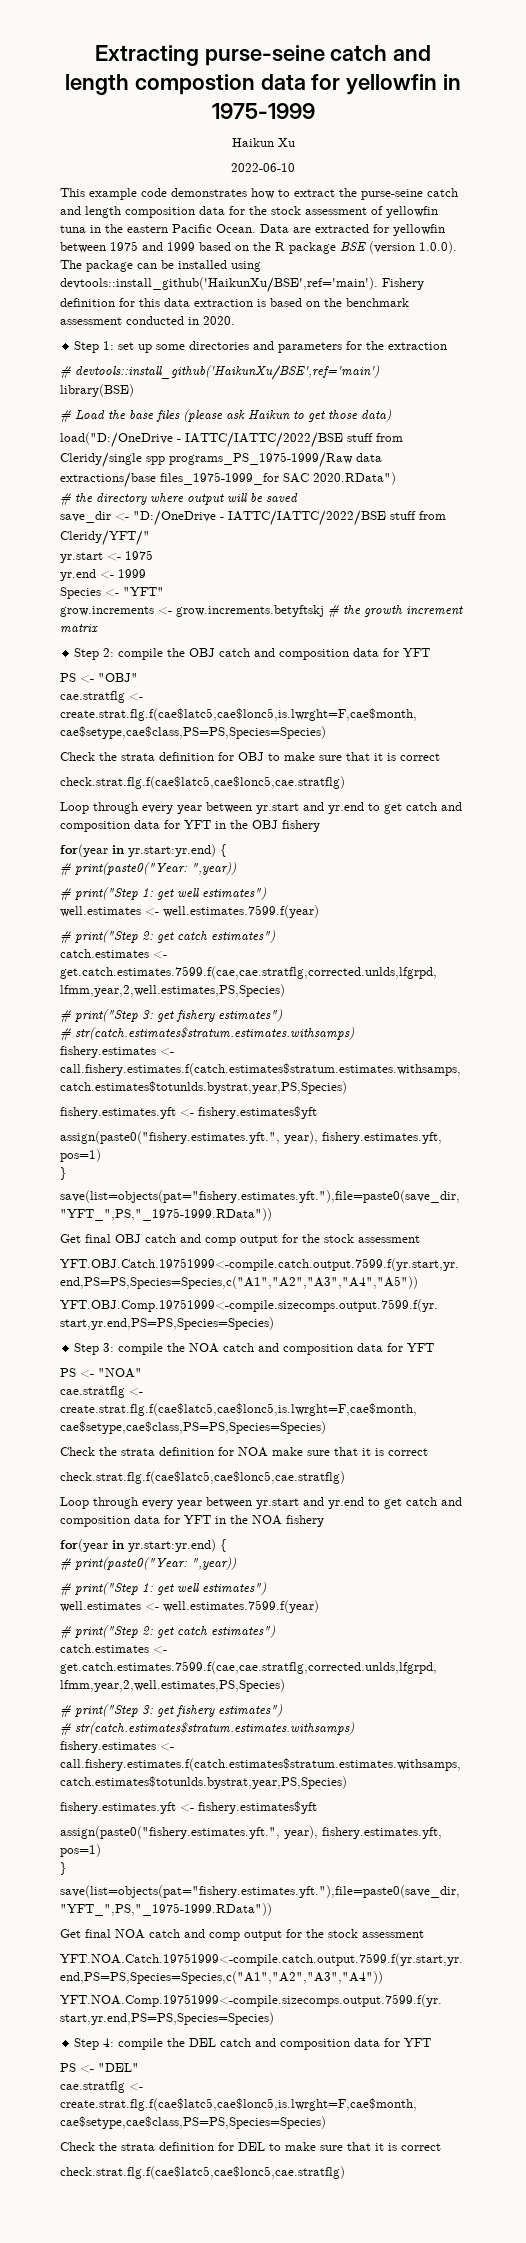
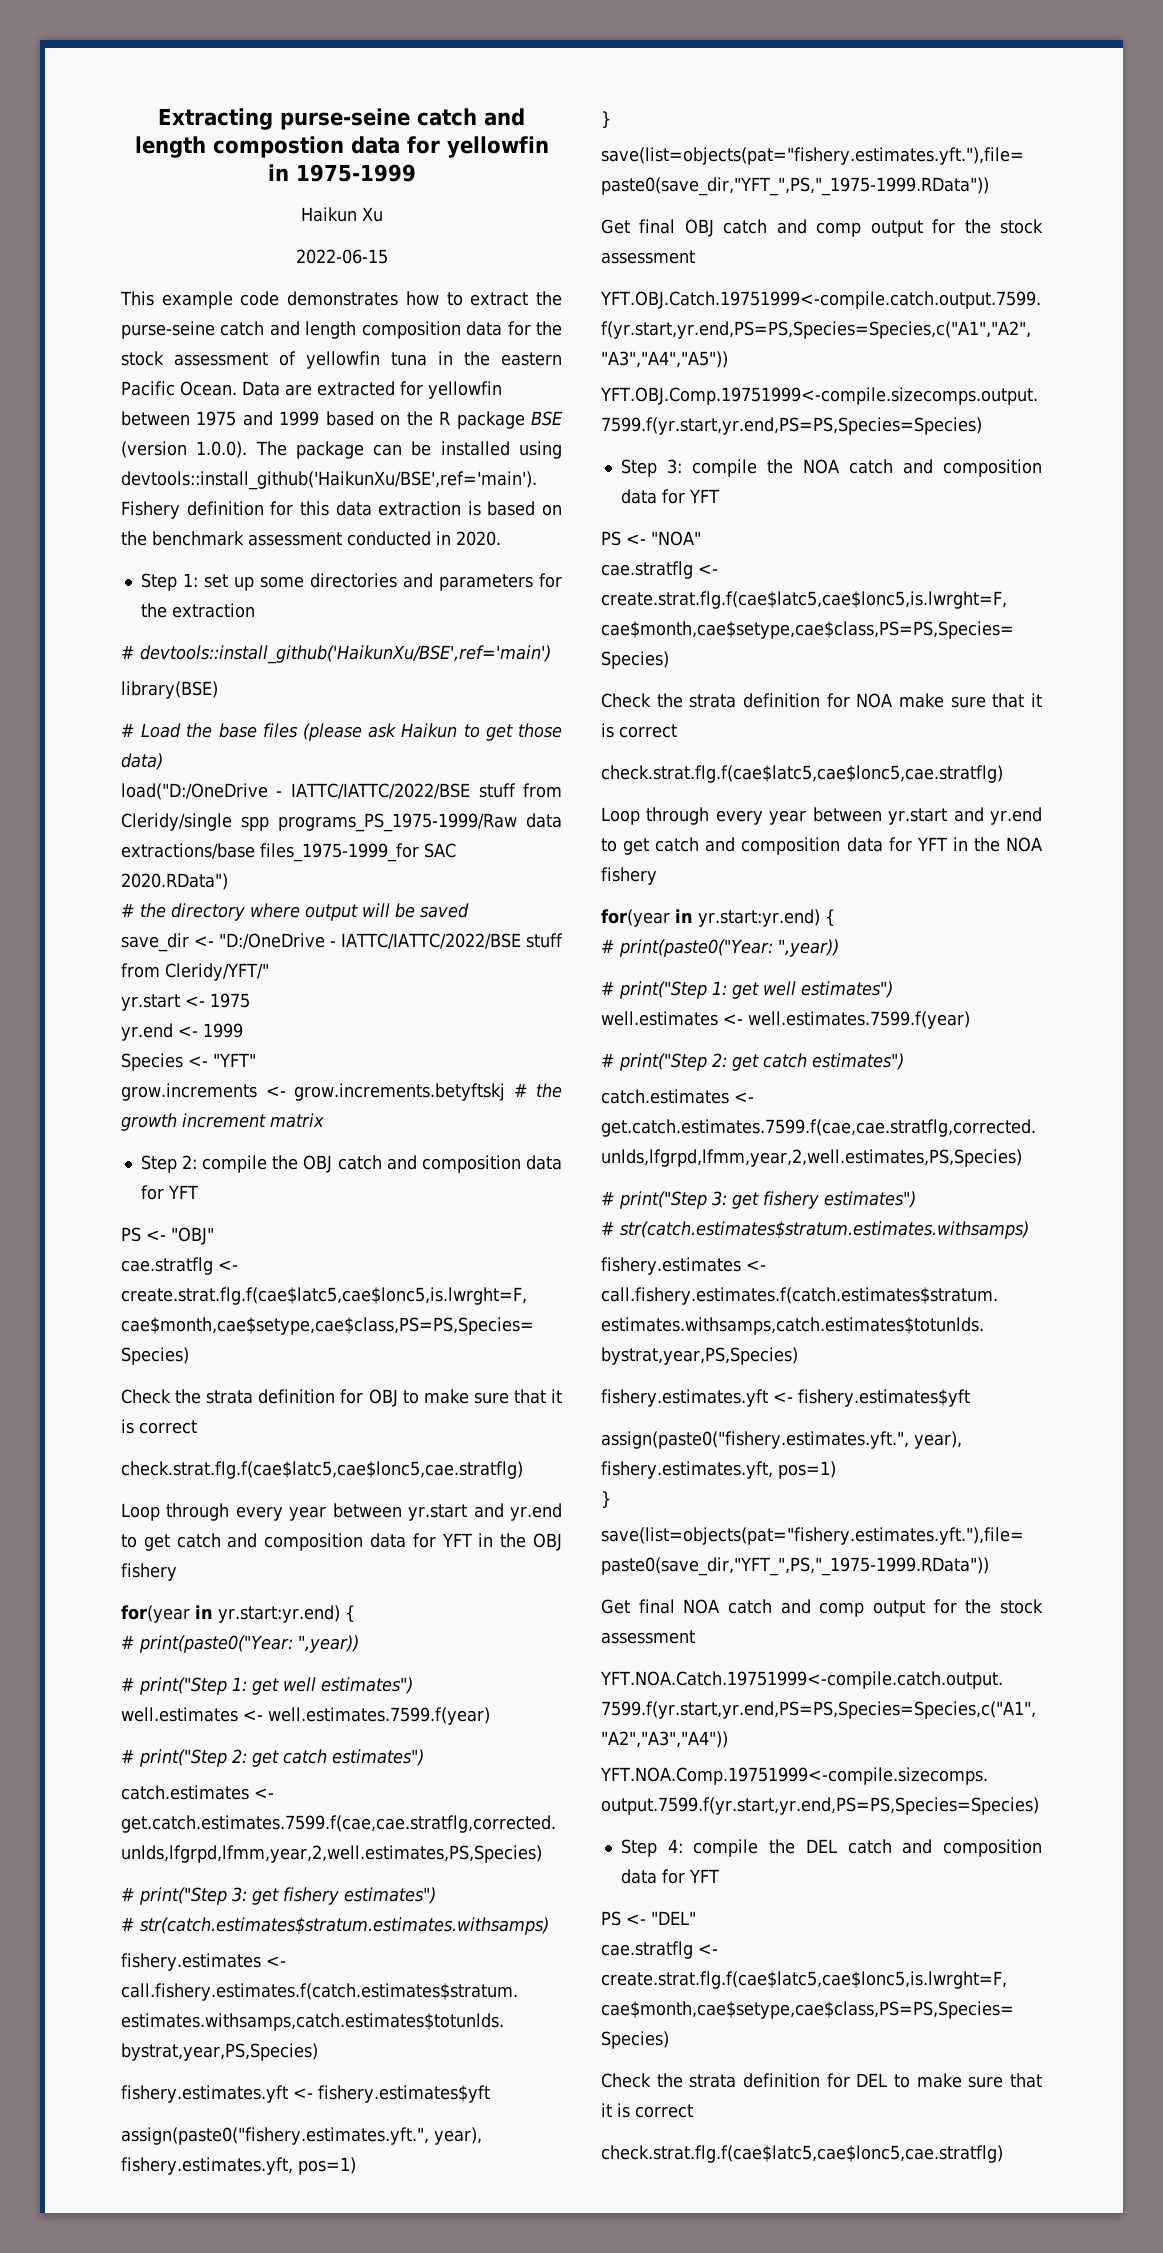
- 2022-06-10
+ 2022-06-15

